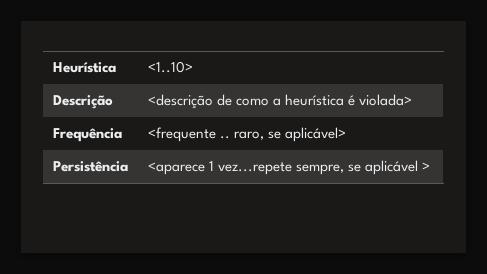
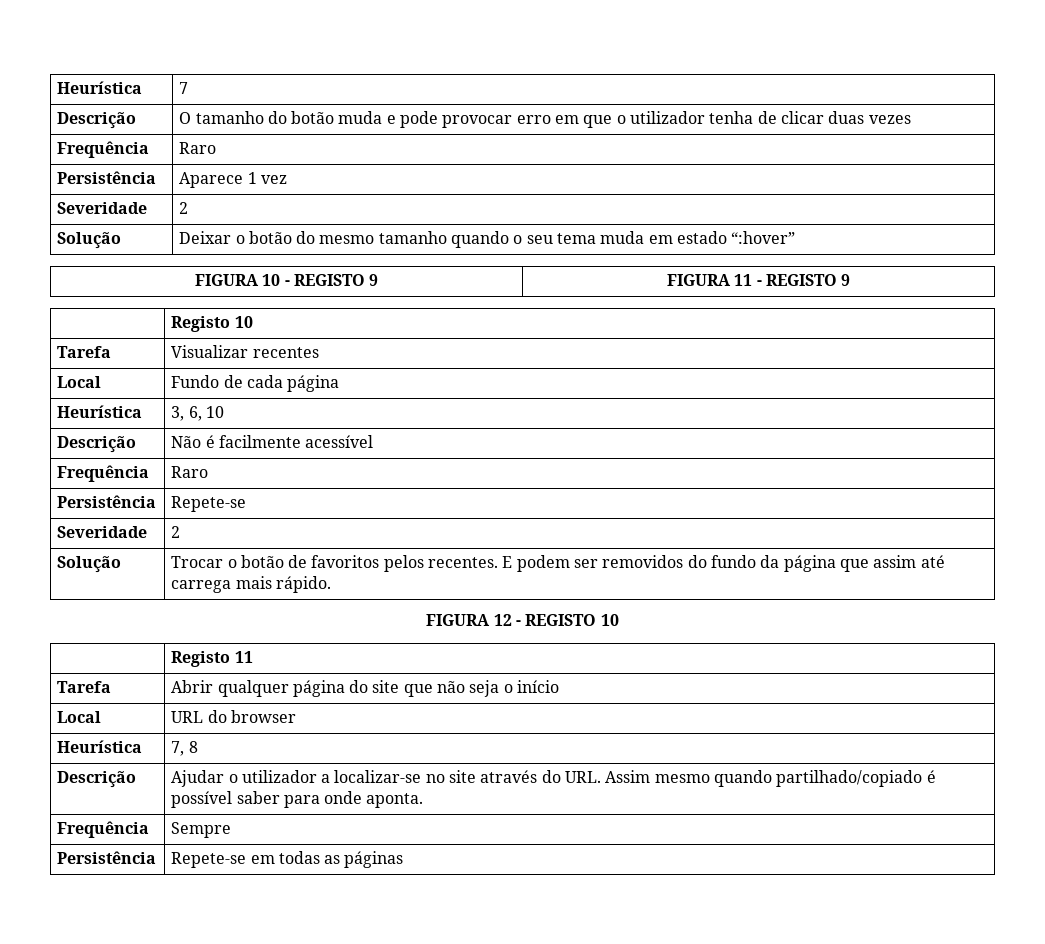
- Heurística | <1..10>
- Descrição | <descrição de como a heurística é violada>
- Frequência | <frequente .. raro, se aplicável>
- Persistência | <aparece 1 vez...repete sempre, se aplicável >
+ Heurística | 7
+ Descrição | O tamanho do botão muda e pode provocar erro em que o utilizador tenha de clicar duas vezes
+ Frequência | Raro
+ Persistência | Aparece 1 vez
+ Severidade | 2
+ Solução | Deixar o botão do mesmo tamanho quando o seu tema muda em estado “:hover”
+ FIGURA 10 - REGISTO 9 | FIGURA 11 - REGISTO 9
+ | Registo 10
+ Tarefa | Visualizar recentes
+ Local | Fundo de cada página
+ Heurística | 3, 6, 10
+ Descrição | Não é facilmente acessível
+ Frequência | Raro
+ Persistência | Repete-se
+ Severidade | 2
+ Solução | Trocar o botão de favoritos pelos recentes. E podem ser removidos do fundo da página que assim até carrega mais rápido.
+ FIGURA 12 - REGISTO 10
+ | Registo 11
+ Tarefa | Abrir qualquer página do site que não seja o início
+ Local | URL do browser
+ Heurística | 7, 8
+ Descrição | Ajudar o utilizador a localizar-se no site através do URL. Assim mesmo quando partilhado/copiado é possível saber para onde aponta.
+ Frequência | Sempre
+ Persistência | Repete-se em todas as páginas

